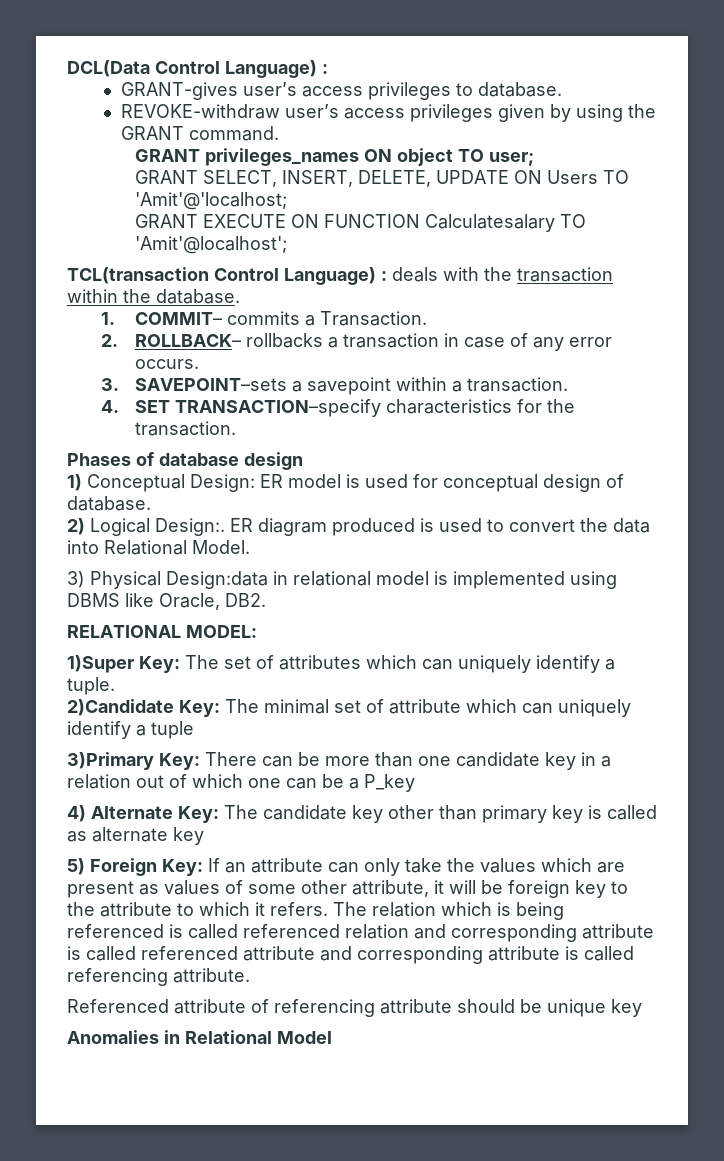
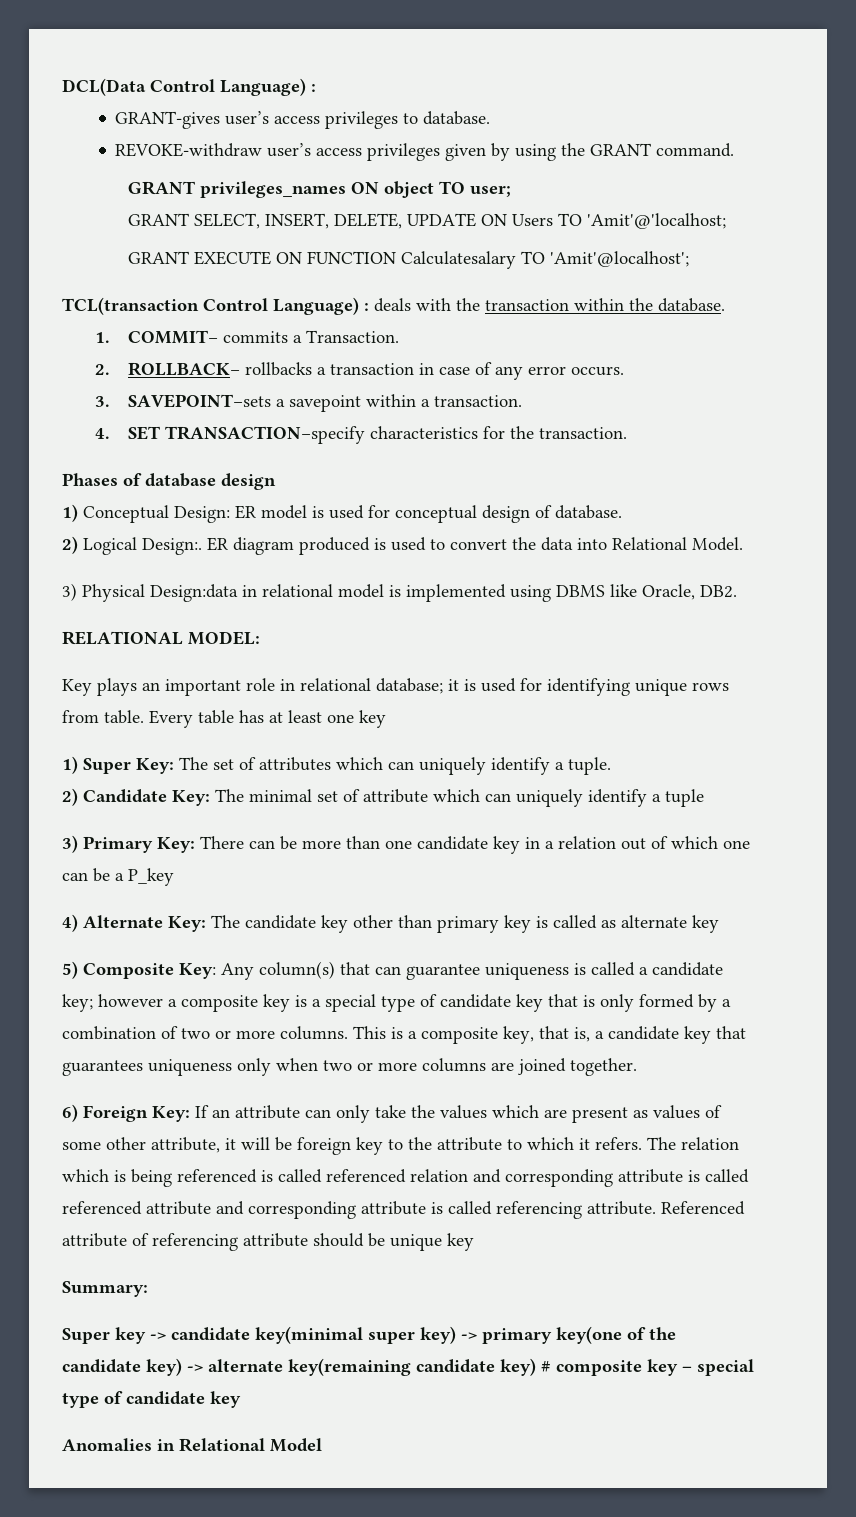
- 1)Super Key: The set of attributes which can uniquely identify a tuple.
+ Key plays an important role in relational database; it is used for identifying unique rows from table. Every table has at least one key
+ 1) Super Key: The set of attributes which can uniquely identify a tuple.
- 2)Candidate Key: The minimal set of attribute which can uniquely identify a tuple
+ 2) Candidate Key: The minimal set of attribute which can uniquely identify a tuple
- 3)Primary Key: There can be more than one candidate key in a relation out of which one can be a P_key
+ 3) Primary Key: There can be more than one candidate key in a relation out of which one can be a P_key
- 5) Foreign Key: If an attribute can only take the values which are present as values of some other attribute, it will be foreign key to the attribute to which it refers.
+ 5) Composite Key: Any column(s) that can guarantee uniqueness is called a candidate key; however a composite key is a special type of candidate key that is only formed by a combination of two or more columns. This is a composite key, that is, a candidate key that guarantees uniqueness only when two or more columns are joined together.
+ 6) Foreign Key: If an attribute can only take the values which are present as values of some other attribute, it will be foreign key to the attribute to which it refers.
- The relation which is being referenced is called referenced relation and corresponding attribute is called referenced attribute and corresponding attribute is called referencing attribute.
- Referenced attribute of referencing attribute should be unique key
+ The relation which is being referenced is called referenced relation and corresponding attribute is called referenced attribute and corresponding attribute is called referencing attribute. Referenced attribute of referencing attribute should be unique key
+ Summary:
+ Super key -> candidate key(minimal super key) -> primary key(one of the candidate key) -> alternate key(remaining candidate key) # composite key – special type of candidate key

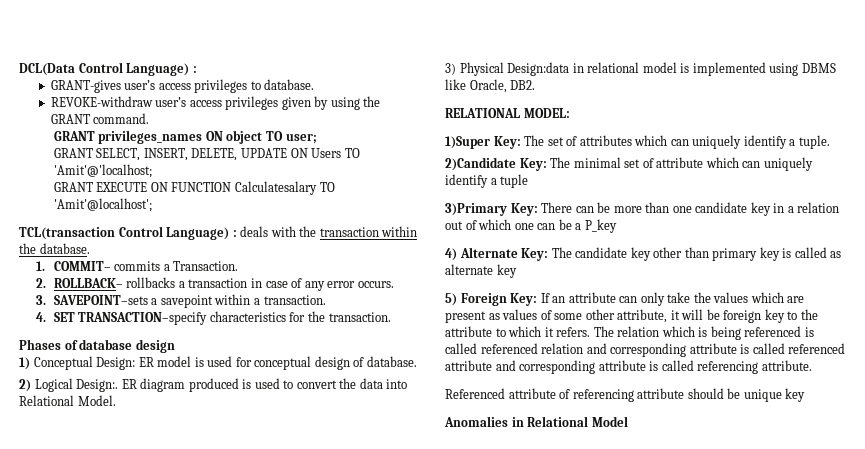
- Key plays an important role in relational database; it is used for identifying unique rows from table. Every table has at least one key
- 1) Super Key: The set of attributes which can uniquely identify a tuple.
+ 1)Super Key: The set of attributes which can uniquely identify a tuple.
- 2) Candidate Key: The minimal set of attribute which can uniquely identify a tuple
+ 2)Candidate Key: The minimal set of attribute which can uniquely identify a tuple
- 3) Primary Key: There can be more than one candidate key in a relation out of which one can be a P_key
+ 3)Primary Key: There can be more than one candidate key in a relation out of which one can be a P_key
- 5) Composite Key: Any column(s) that can guarantee uniqueness is called a candidate key; however a composite key is a special type of candidate key that is only formed by a combination of two or more columns. This is a composite key, that is, a candidate key that guarantees uniqueness only when two or more columns are joined together.
- 6) Foreign Key: If an attribute can only take the values which are present as values of some other attribute, it will be foreign key to the attribute to which it refers.
+ 5) Foreign Key: If an attribute can only take the values which are present as values of some other attribute, it will be foreign key to the attribute to which it refers.
- The relation which is being referenced is called referenced relation and corresponding attribute is called referenced attribute and corresponding attribute is called referencing attribute. Referenced attribute of referencing attribute should be unique key
+ The relation which is being referenced is called referenced relation and corresponding attribute is called referenced attribute and corresponding attribute is called referencing attribute.
+ Referenced attribute of referencing attribute should be unique key
- Summary:
- Super key -> candidate key(minimal super key) -> primary key(one of the candidate key) -> alternate key(remaining candidate key) # composite key – special type of candidate key

